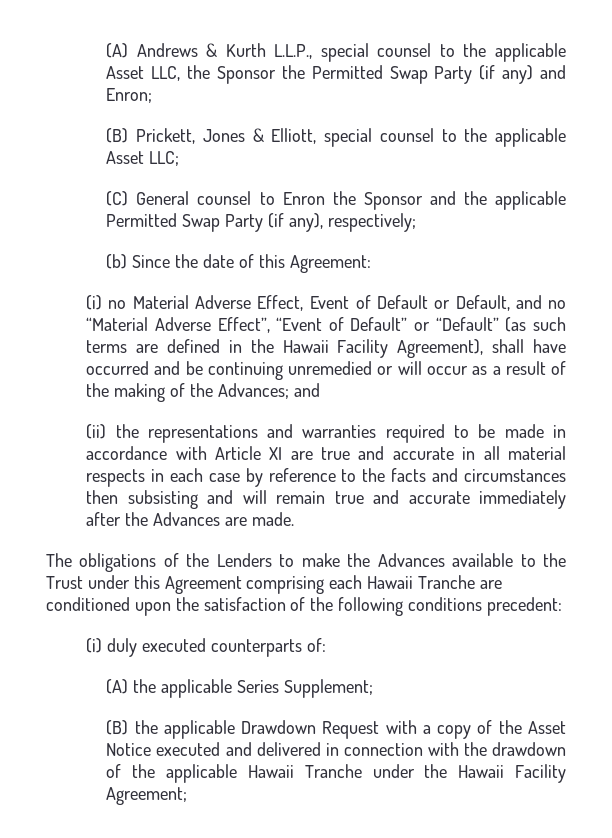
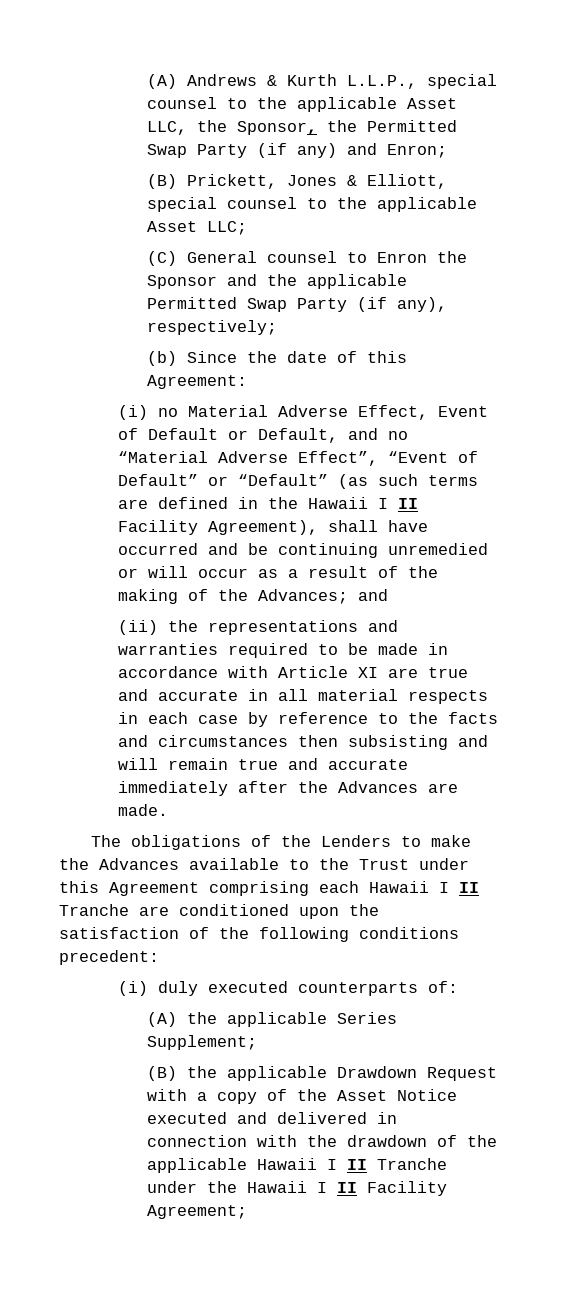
- (A) Andrews & Kurth L.L.P., special counsel to the applicable Asset LLC, the Sponsor the Permitted Swap Party (if any) and Enron;
+ (A) Andrews & Kurth L.L.P., special counsel to the applicable Asset LLC, the Sponsor, the Permitted Swap Party (if any) and Enron;
- (i) no Material Adverse Effect, Event of Default or Default, and no “Material Adverse Effect”, “Event of Default” or “Default” (as such terms are defined in the Hawaii Facility Agreement), shall have occurred and be continuing unremedied or will occur as a result of the making of the Advances; and
+ (i) no Material Adverse Effect, Event of Default or Default, and no “Material Adverse Effect”, “Event of Default” or “Default” (as such terms are defined in the Hawaii I II Facility Agreement), shall have occurred and be continuing unremedied or will occur as a result of the making of the Advances; and
- The obligations of the Lenders to make the Advances available to the Trust under this Agreement comprising each Hawaii Tranche are conditioned upon the satisfaction of the following conditions precedent:
+ The obligations of the Lenders to make the Advances available to the Trust under this Agreement comprising each Hawaii I II Tranche are conditioned upon the satisfaction of the following conditions precedent:
- (B) the applicable Drawdown Request with a copy of the Asset Notice executed and delivered in connection with the drawdown of the applicable Hawaii Tranche under the Hawaii Facility Agreement;
+ (B) the applicable Drawdown Request with a copy of the Asset Notice executed and delivered in connection with the drawdown of the applicable Hawaii I II Tranche under the Hawaii I II Facility Agreement;

